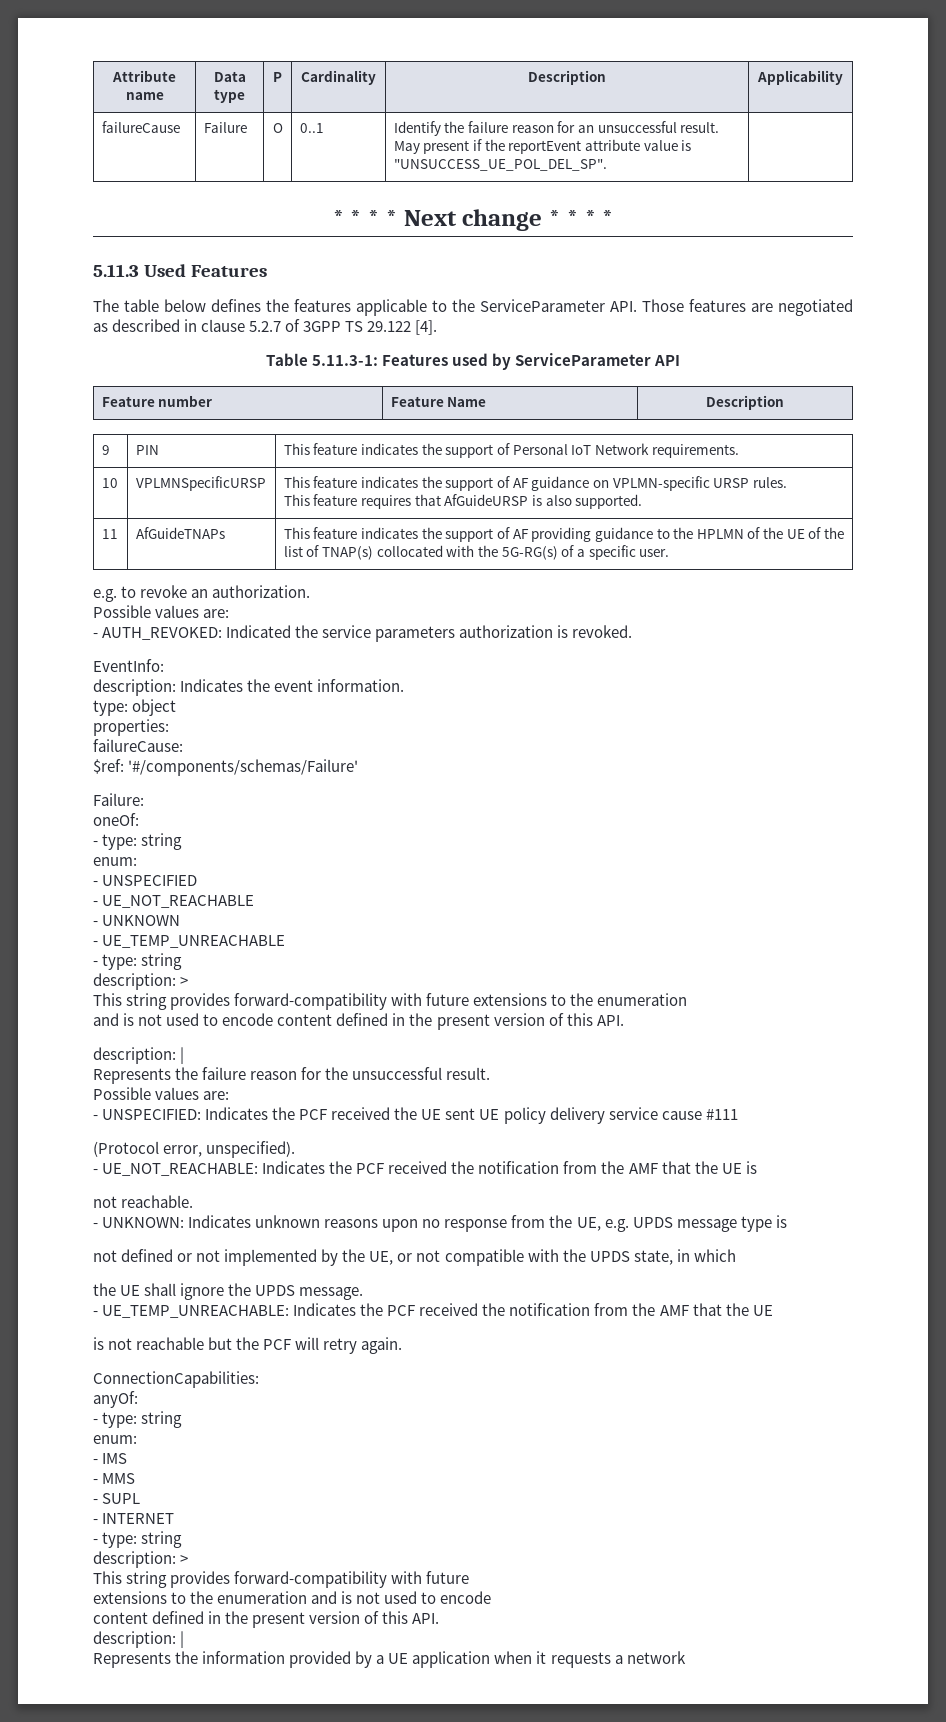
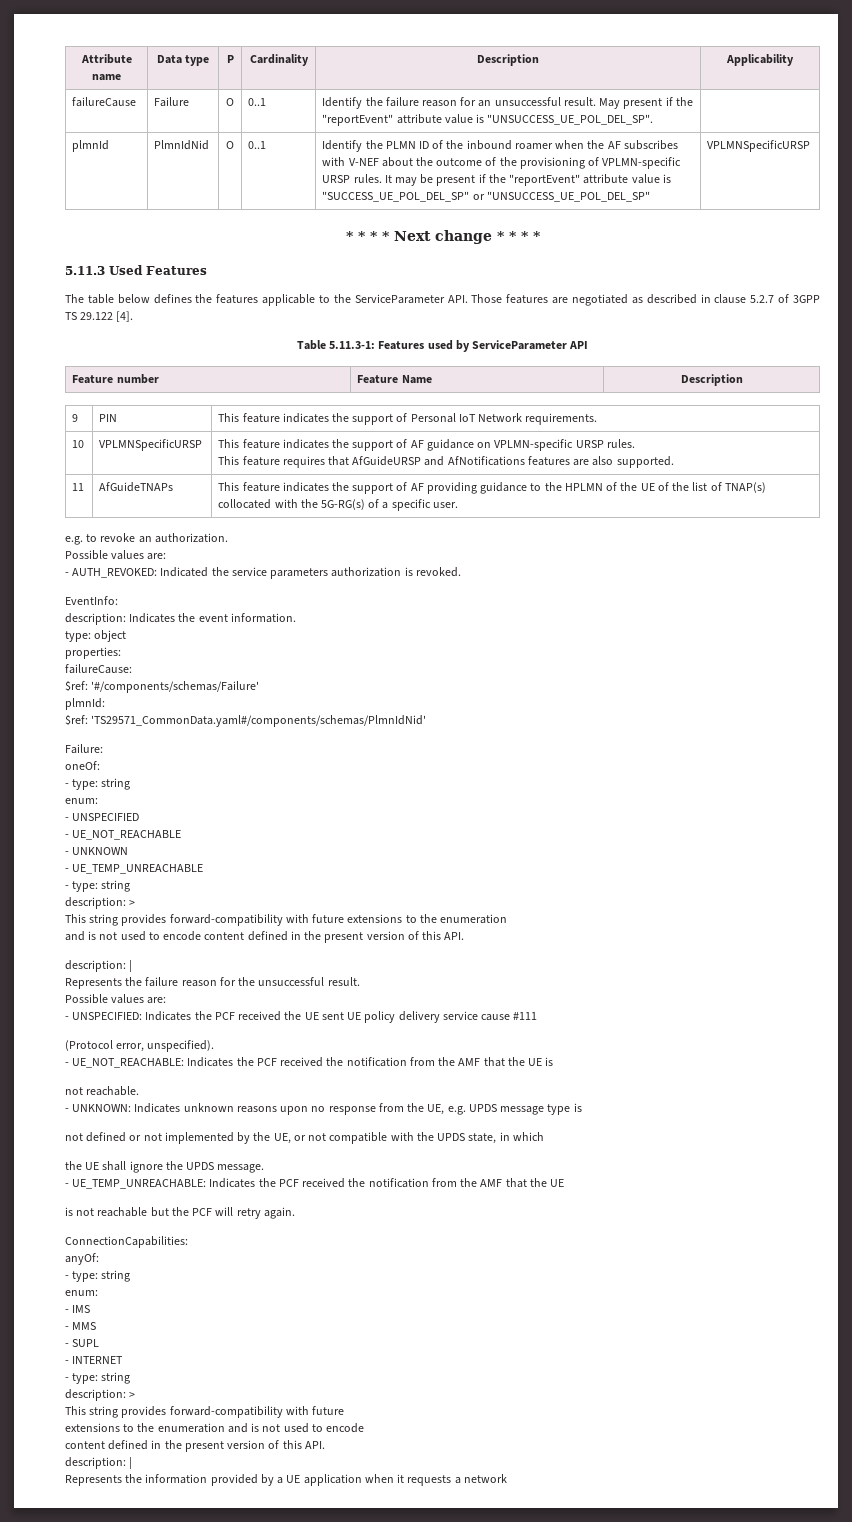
- failureCause | Failure | O | 0..1 | Identify the failure reason for an unsuccessful result. May present if the reportEvent attribute value is "UNSUCCESS_UE_POL_DEL_SP". |
+ failureCause | Failure | O | 0..1 | Identify the failure reason for an unsuccessful result. May present if the "reportEvent" attribute value is "UNSUCCESS_UE_POL_DEL_SP". |
+ plmnId | PlmnIdNid | O | 0..1 | Identify the PLMN ID of the inbound roamer when the AF subscribes with V-NEF about the outcome of the provisioning of VPLMN-specific URSP rules. It may be present if the "reportEvent" attribute value is "SUCCESS_UE_POL_DEL_SP" or "UNSUCCESS_UE_POL_DEL_SP" | VPLMNSpecificURSP
  10 | VPLMNSpecificURSP | This feature indicates the support of AF guidance on VPLMN-specific URSP rules.
- This feature requires that AfGuideURSP is also supported.
+ This feature requires that AfGuideURSP and AfNotifications features are also supported.
+ plmnId:
+ $ref: 'TS29571_CommonData.yaml#/components/schemas/PlmnIdNid'

